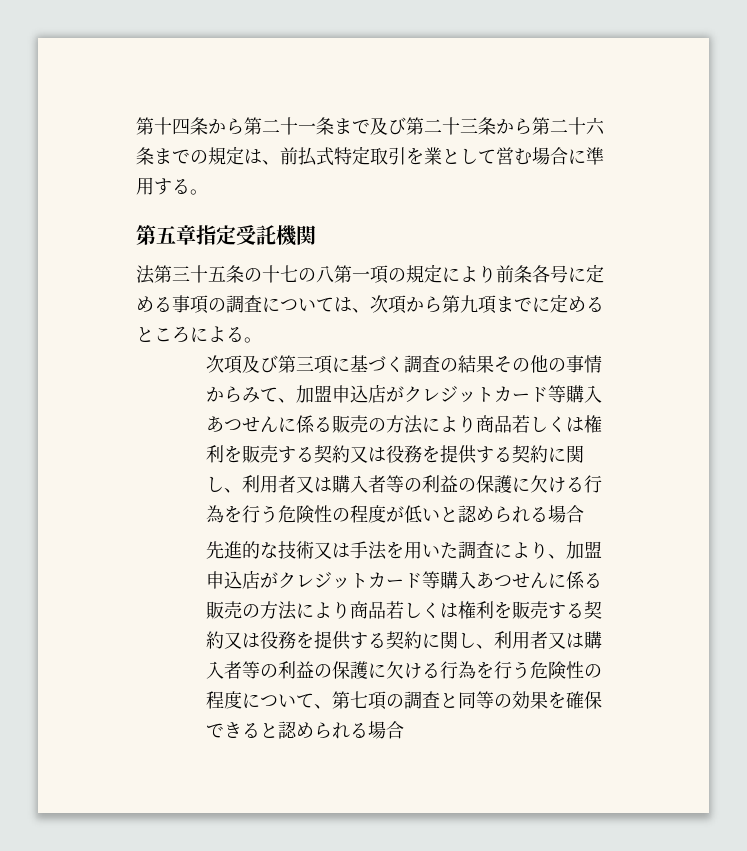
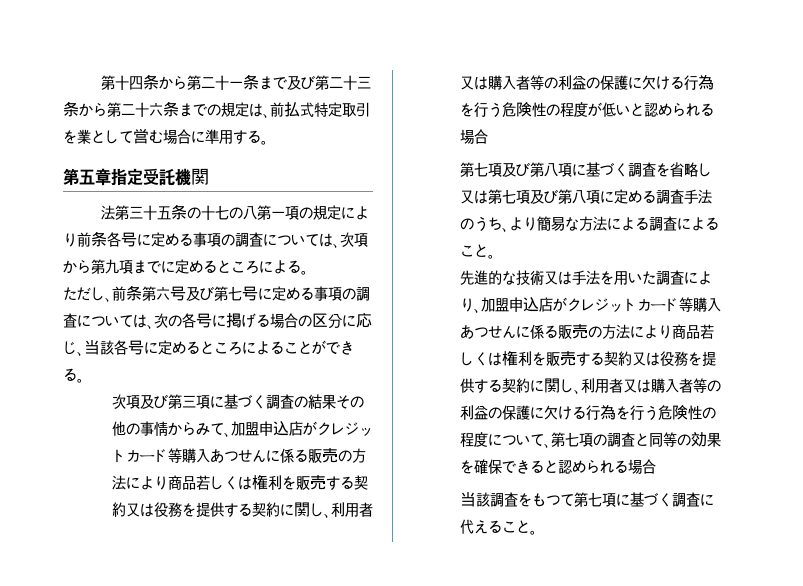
+ ただし、前条第六号及び第七号に定める事項の調査については、次の各号に掲げる場合の区分に応じ、当該各号に定めるところによることができる。
+ 第七項及び第八項に基づく調査を省略し又は第七項及び第八項に定める調査手法のうち、より簡易な方法による調査によること。
+ 当該調査をもつて第七項に基づく調査に代えること。

